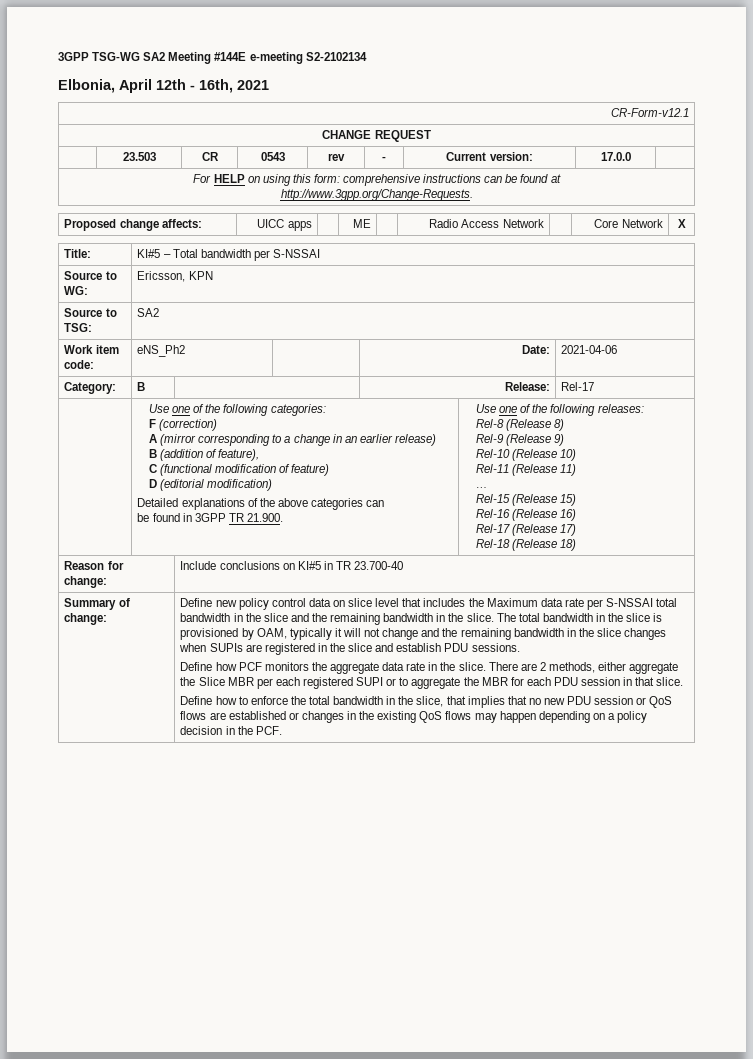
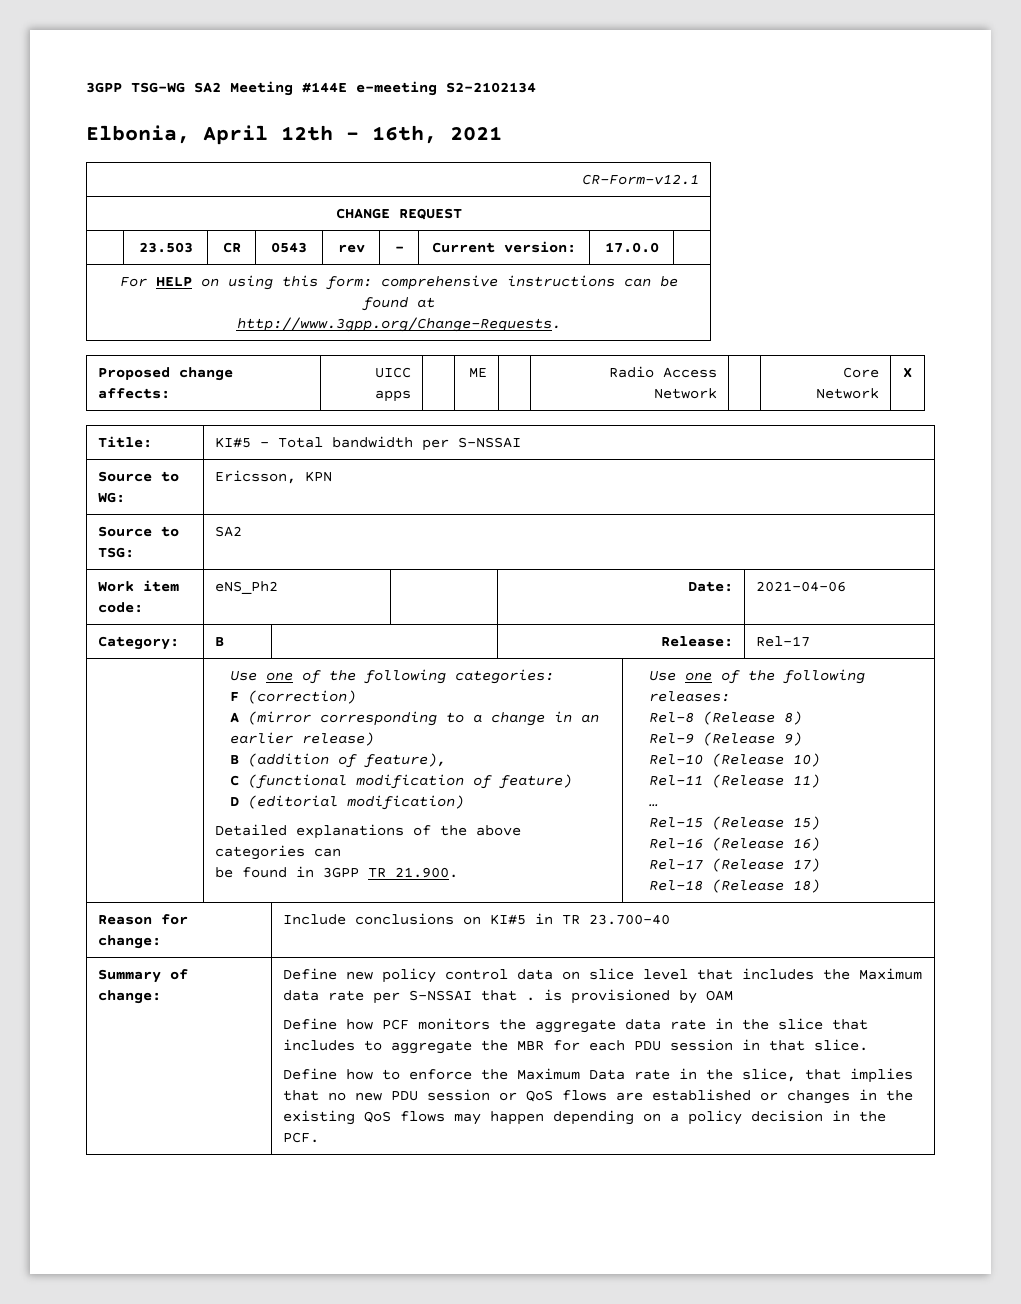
- Define new policy control data on slice level that includes the Maximum data rate per S-NSSAI total bandwidth in the slice and the remaining bandwidth in the slice. The total bandwidth in the slice is provisioned by OAM, typically it will not change and the remaining bandwidth in the slice changes when SUPIs are registered in the slice and establish PDU sessions.
+ Define new policy control data on slice level that includes the Maximum data rate per S-NSSAI that . is provisioned by OAM
- Define how PCF monitors the aggregate data rate in the slice. There are 2 methods, either aggregate the Slice MBR per each registered SUPI or to aggregate the MBR for each PDU session in that slice.
+ Define how PCF monitors the aggregate data rate in the slice that includes to aggregate the MBR for each PDU session in that slice.
- Define how to enforce the total bandwidth in the slice, that implies that no new PDU session or QoS flows are established or changes in the existing QoS flows may happen depending on a policy decision in the PCF.
+ Define how to enforce the Maximum Data rate in the slice, that implies that no new PDU session or QoS flows are established or changes in the existing QoS flows may happen depending on a policy decision in the PCF.

